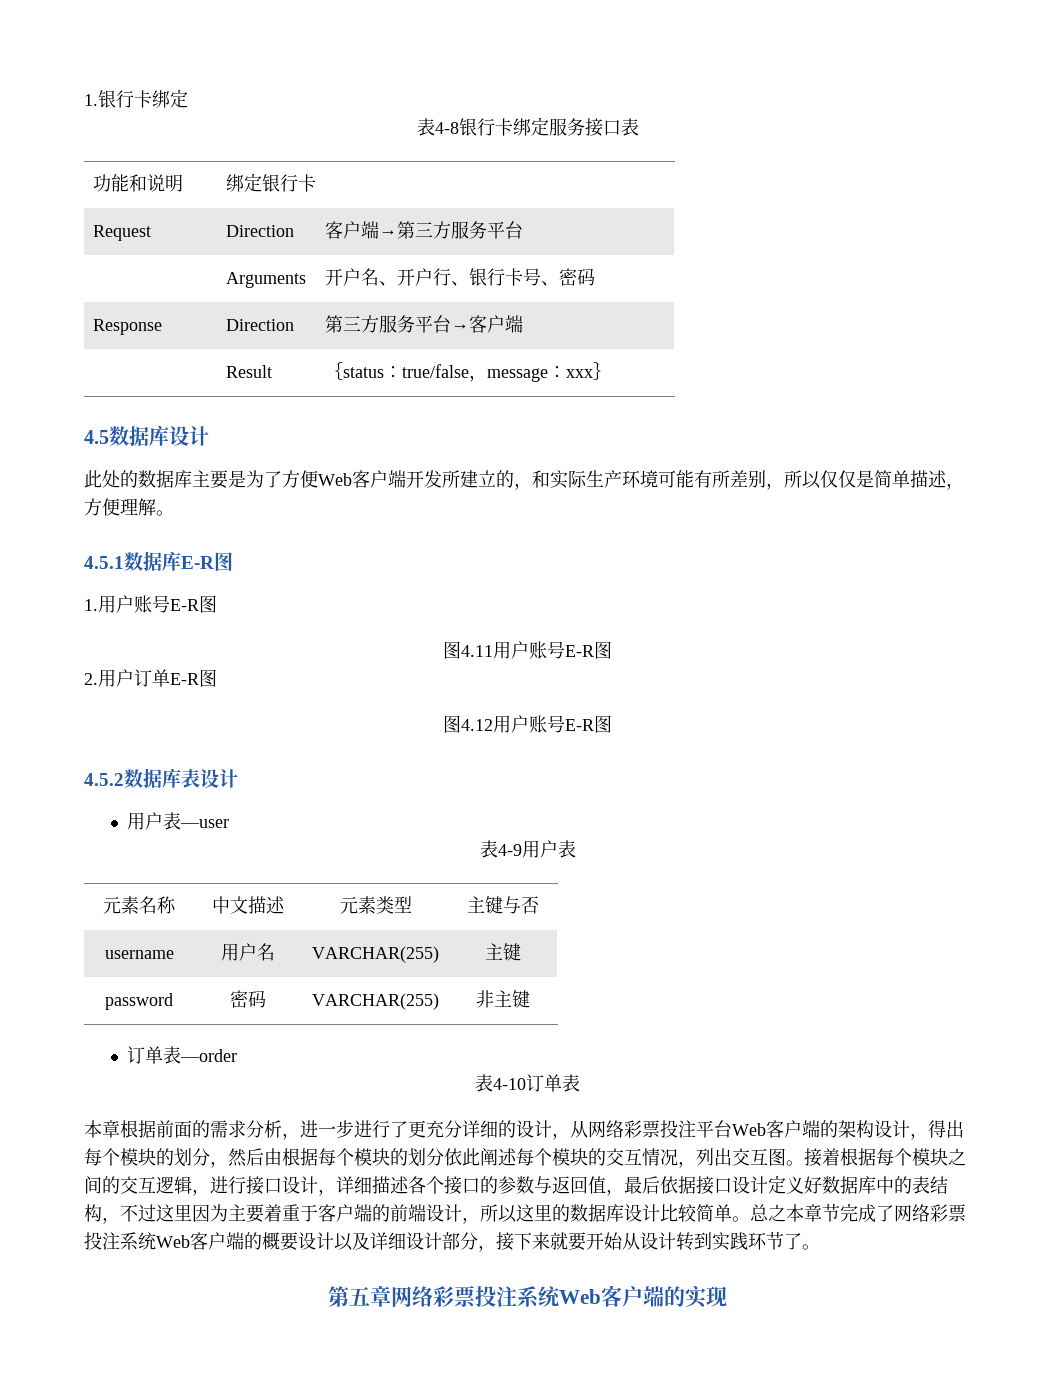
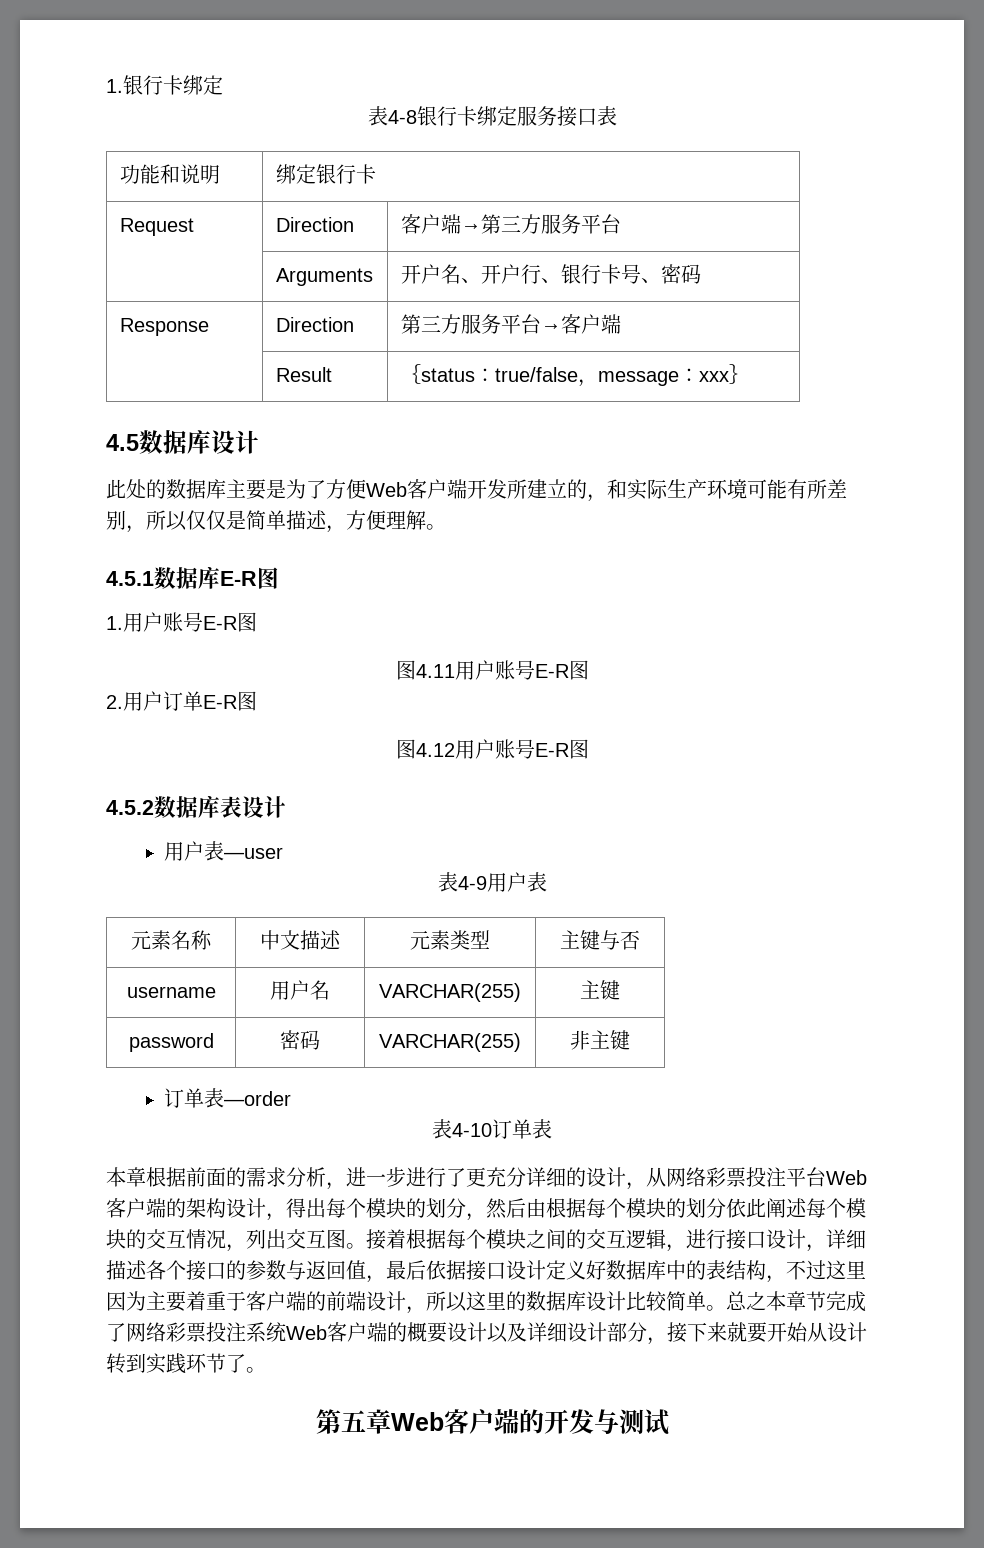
- 第五章网络彩票投注系统Web客户端的实现
+ 第五章Web客户端的开发与测试

